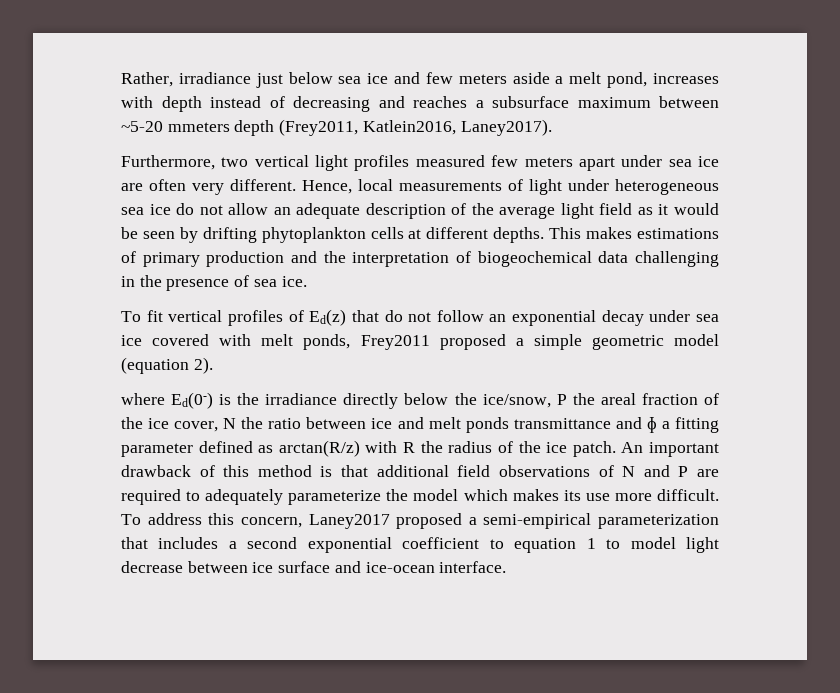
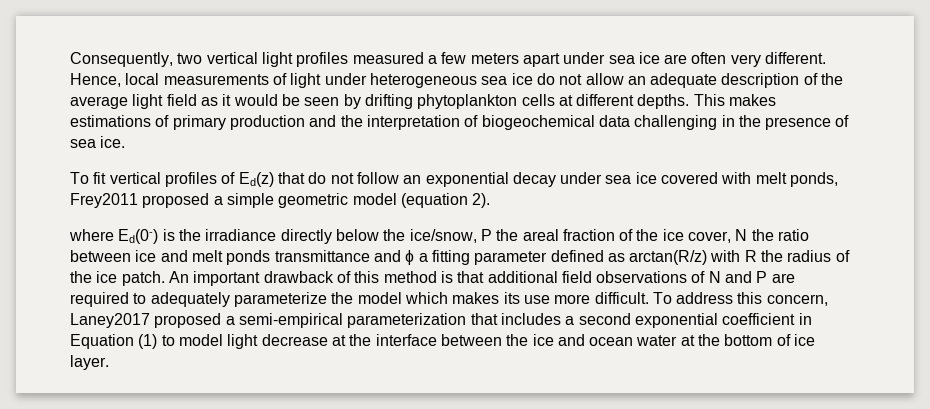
- Rather, irradiance just below sea ice and few meters aside a melt pond, increases with depth instead of decreasing and reaches a subsurface maximum between ~5-20 mmeters depth (Frey2011, Katlein2016, Laney2017).
- Furthermore, two vertical light profiles measured few meters apart under sea ice are often very different.
+ Consequently, two vertical light profiles measured a few meters apart under sea ice are often very different.
- To address this concern, Laney2017 proposed a semi-empirical parameterization that includes a second exponential coefficient to equation 1 to model light decrease between ice surface and ice-ocean interface.
+ To address this concern, Laney2017 proposed a semi-empirical parameterization that includes a second exponential coefficient in Equation (1) to model light decrease at the interface between the ice and ocean water at the bottom of ice layer.

